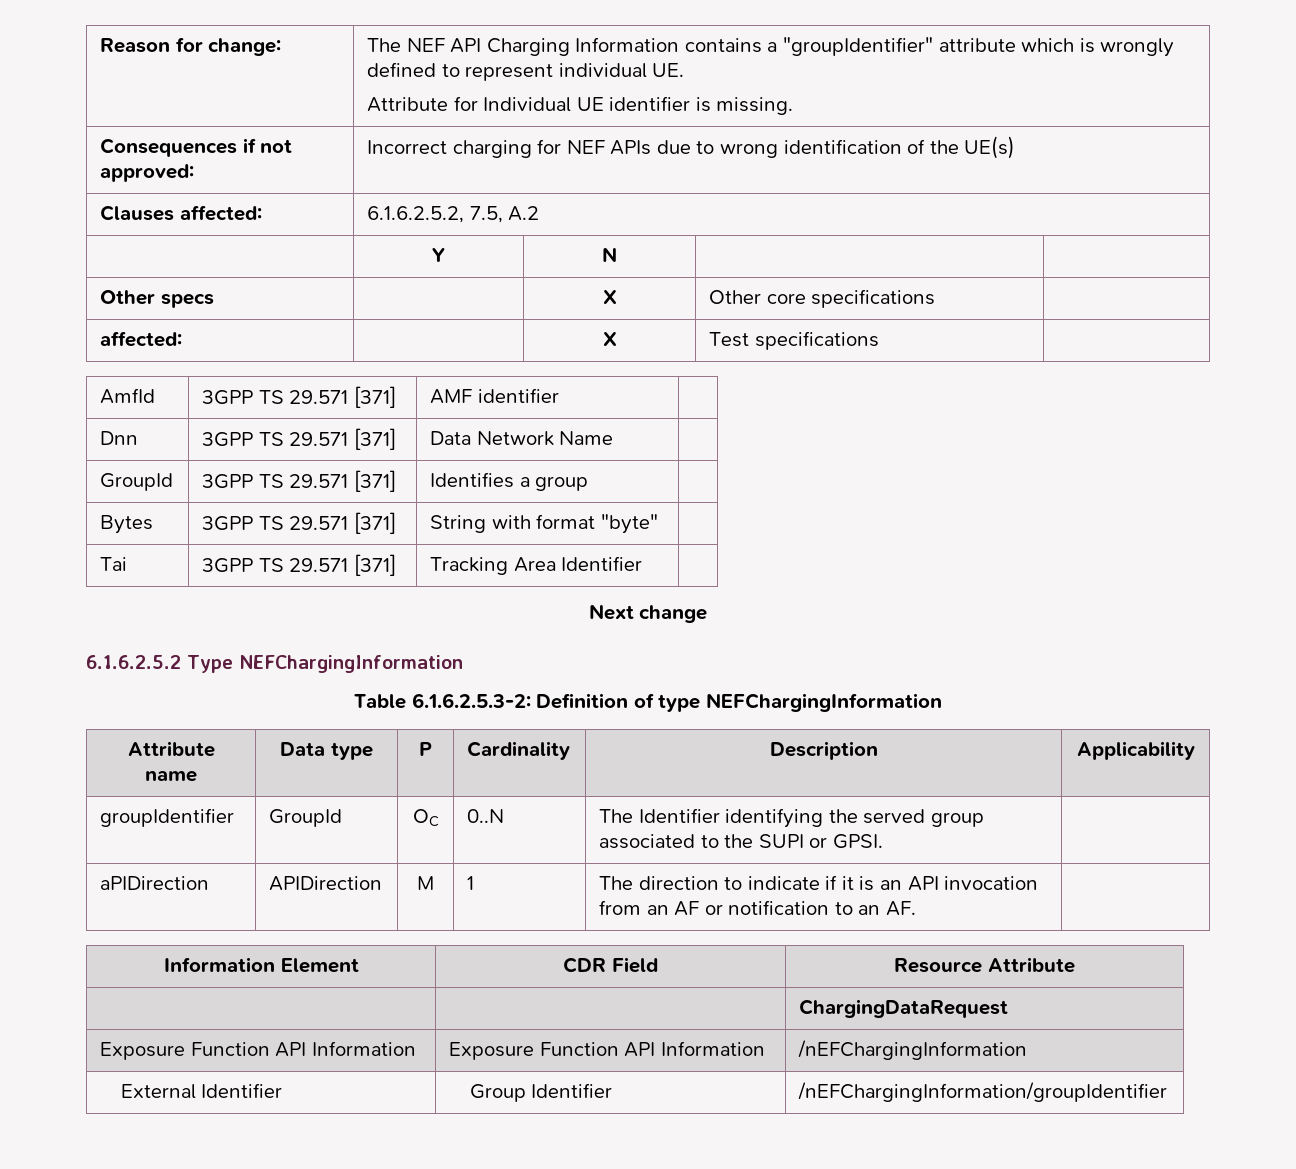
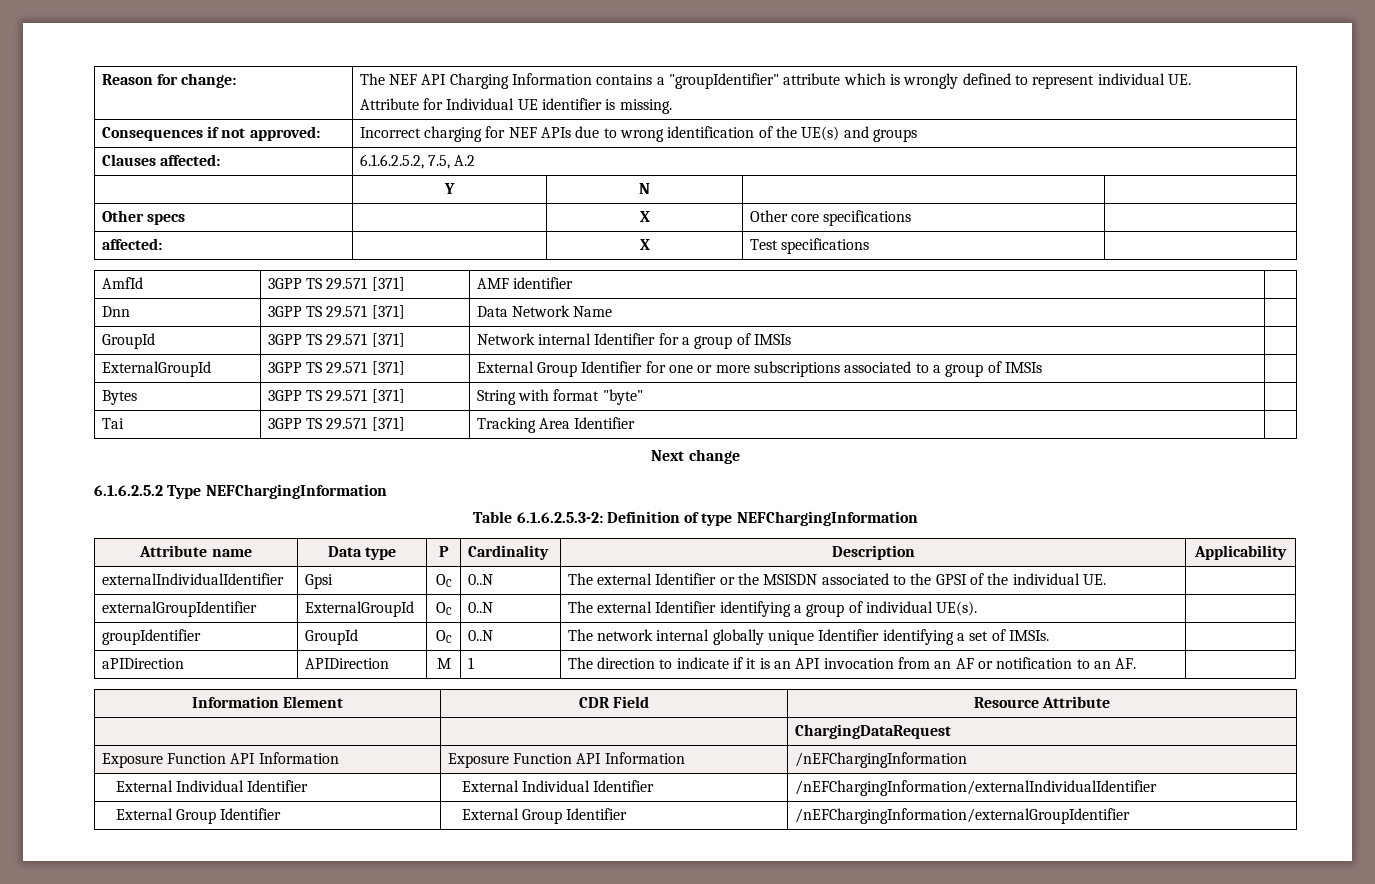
- Consequences if not approved: | Incorrect charging for NEF APIs due to wrong identification of the UE(s)
+ Consequences if not approved: | Incorrect charging for NEF APIs due to wrong identification of the UE(s) and groups
- GroupId | 3GPP TS 29.571 [371] | Identifies a group |
+ GroupId | 3GPP TS 29.571 [371] | Network internal Identifier for a group of IMSIs |
+ ExternalGroupId | 3GPP TS 29.571 [371] | External Group Identifier for one or more subscriptions associated to a group of IMSIs |
+ externalIndividualIdentifier | Gpsi | OC | 0..N | The external Identifier or the MSISDN associated to the GPSI of the individual UE. |
+ externalGroupIdentifier | ExternalGroupId | OC | 0..N | The external Identifier identifying a group of individual UE(s). |
- groupIdentifier | GroupId | OC | 0..N | The Identifier identifying the served group associated to the SUPI or GPSI. |
+ groupIdentifier | GroupId | OC | 0..N | The network internal globally unique Identifier identifying a set of IMSIs. |
- External Identifier | Group Identifier | /nEFChargingInformation/groupIdentifier
+ External Individual Identifier | External Individual Identifier | /nEFChargingInformation/externalIndividualIdentifier
+ External Group Identifier | External Group Identifier | /nEFChargingInformation/externalGroupIdentifier

